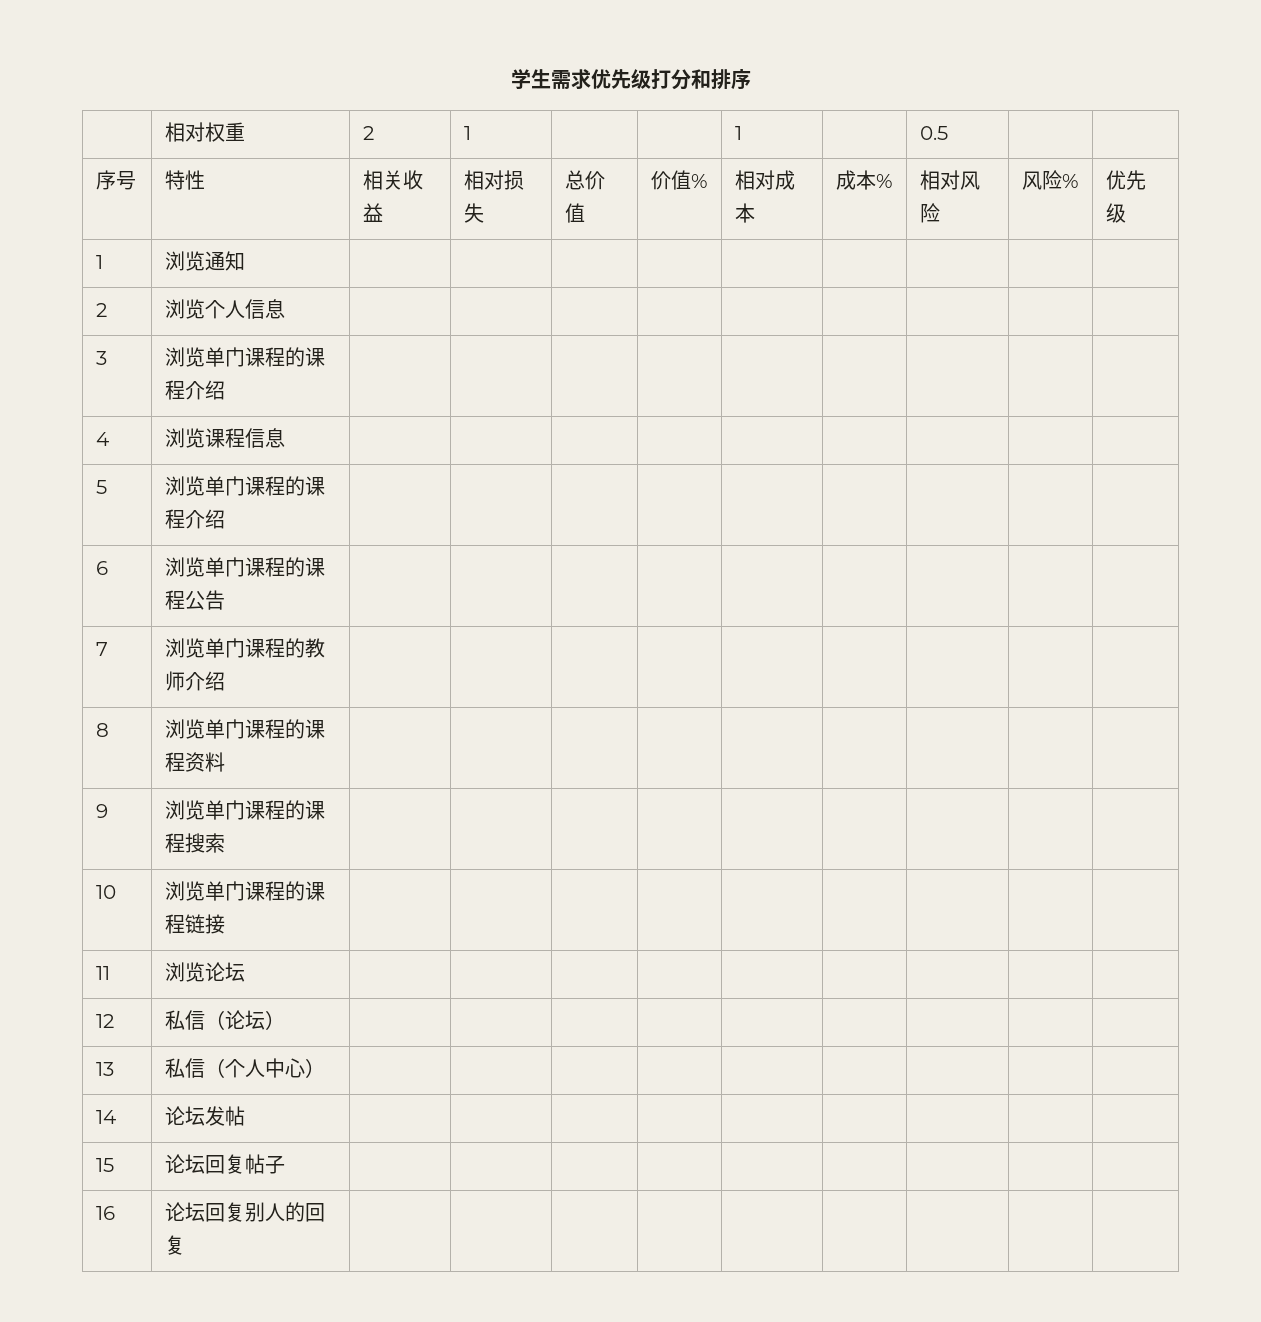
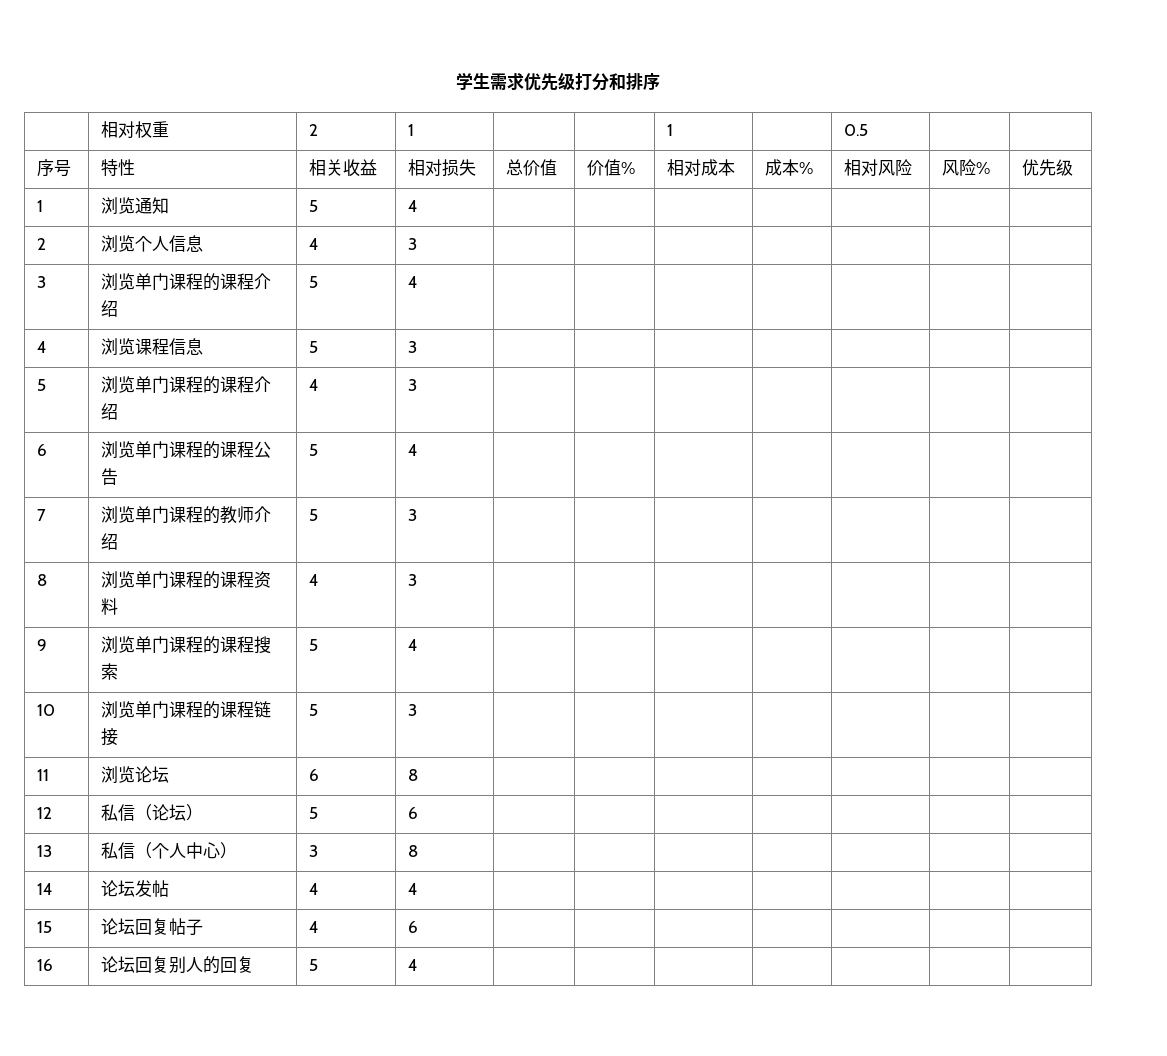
- 1 | 浏览通知 | | | | | | | | |
+ 1 | 浏览通知 | 5 | 4 | | | | | | |
- 2 | 浏览个人信息 | | | | | | | | |
+ 2 | 浏览个人信息 | 4 | 3 | | | | | | |
- 3 | 浏览单门课程的课程介绍 | | | | | | | | |
+ 3 | 浏览单门课程的课程介绍 | 5 | 4 | | | | | | |
- 4 | 浏览课程信息 | | | | | | | | |
+ 4 | 浏览课程信息 | 5 | 3 | | | | | | |
- 5 | 浏览单门课程的课程介绍 | | | | | | | | |
+ 5 | 浏览单门课程的课程介绍 | 4 | 3 | | | | | | |
- 6 | 浏览单门课程的课程公告 | | | | | | | | |
+ 6 | 浏览单门课程的课程公告 | 5 | 4 | | | | | | |
- 7 | 浏览单门课程的教师介绍 | | | | | | | | |
+ 7 | 浏览单门课程的教师介绍 | 5 | 3 | | | | | | |
- 8 | 浏览单门课程的课程资料 | | | | | | | | |
+ 8 | 浏览单门课程的课程资料 | 4 | 3 | | | | | | |
- 9 | 浏览单门课程的课程搜索 | | | | | | | | |
+ 9 | 浏览单门课程的课程搜索 | 5 | 4 | | | | | | |
- 10 | 浏览单门课程的课程链接 | | | | | | | | |
+ 10 | 浏览单门课程的课程链接 | 5 | 3 | | | | | | |
- 11 | 浏览论坛 | | | | | | | | |
+ 11 | 浏览论坛 | 6 | 8 | | | | | | |
- 12 | 私信（论坛） | | | | | | | | |
+ 12 | 私信（论坛） | 5 | 6 | | | | | | |
- 13 | 私信（个人中心） | | | | | | | | |
+ 13 | 私信（个人中心） | 3 | 8 | | | | | | |
- 14 | 论坛发帖 | | | | | | | | |
+ 14 | 论坛发帖 | 4 | 4 | | | | | | |
- 15 | 论坛回复帖子 | | | | | | | | |
+ 15 | 论坛回复帖子 | 4 | 6 | | | | | | |
- 16 | 论坛回复别人的回复 | | | | | | | | |
+ 16 | 论坛回复别人的回复 | 5 | 4 | | | | | | |

